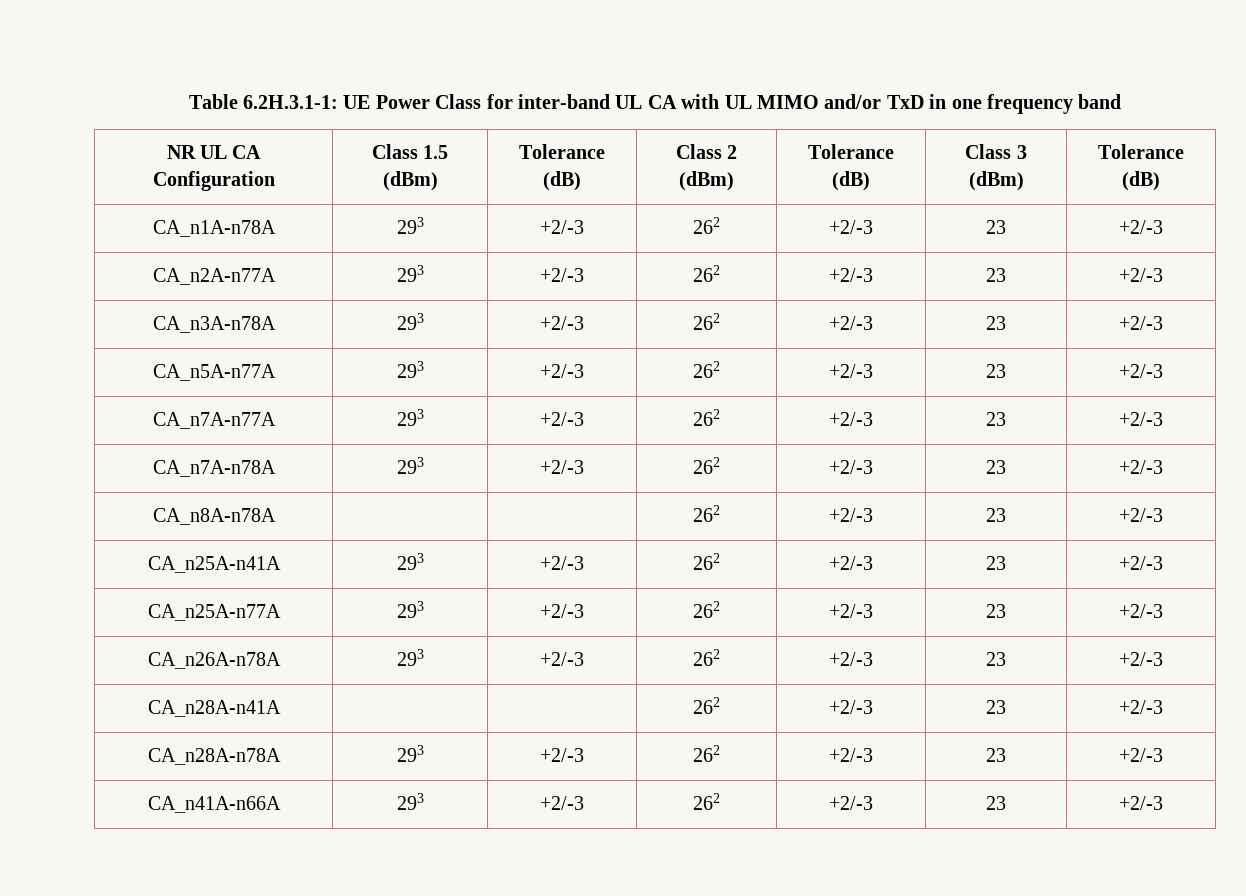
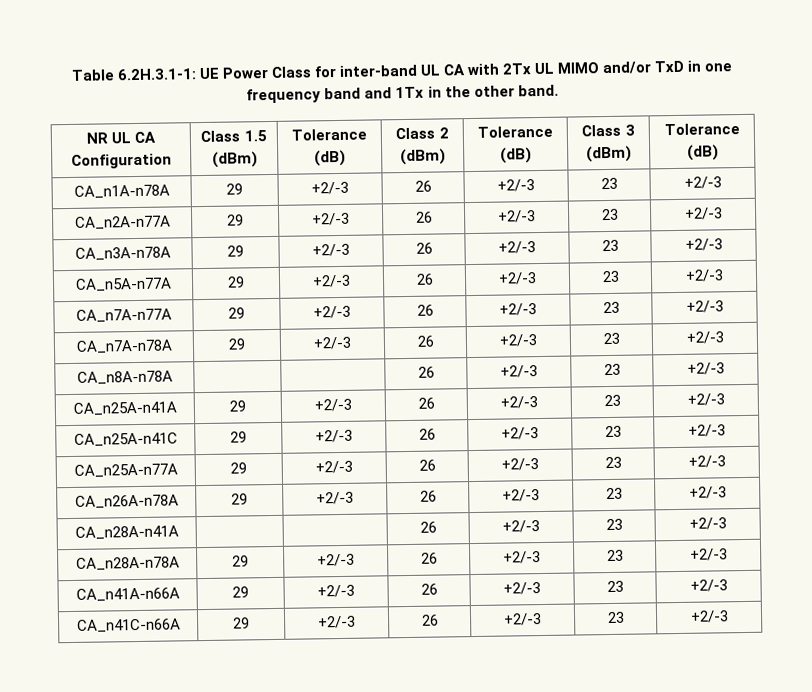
- Table 6.2H.3.1-1: UE Power Class for inter-band UL CA with UL MIMO and/or TxD in one frequency band
+ Table 6.2H.3.1-1: UE Power Class for inter-band UL CA with 2Tx UL MIMO and/or TxD in one frequency band and 1Tx in the other band.
- CA_n1A-n78A | 293 | +2/-3 | 262 | +2/-3 | 23 | +2/-3
+ CA_n1A-n78A | 29 | +2/-3 | 26 | +2/-3 | 23 | +2/-3
- CA_n2A-n77A | 293 | +2/-3 | 262 | +2/-3 | 23 | +2/-3
+ CA_n2A-n77A | 29 | +2/-3 | 26 | +2/-3 | 23 | +2/-3
- CA_n3A-n78A | 293 | +2/-3 | 262 | +2/-3 | 23 | +2/-3
+ CA_n3A-n78A | 29 | +2/-3 | 26 | +2/-3 | 23 | +2/-3
- CA_n5A-n77A | 293 | +2/-3 | 262 | +2/-3 | 23 | +2/-3
+ CA_n5A-n77A | 29 | +2/-3 | 26 | +2/-3 | 23 | +2/-3
- CA_n7A-n77A | 293 | +2/-3 | 262 | +2/-3 | 23 | +2/-3
+ CA_n7A-n77A | 29 | +2/-3 | 26 | +2/-3 | 23 | +2/-3
- CA_n7A-n78A | 293 | +2/-3 | 262 | +2/-3 | 23 | +2/-3
+ CA_n7A-n78A | 29 | +2/-3 | 26 | +2/-3 | 23 | +2/-3
- CA_n8A-n78A | | | 262 | +2/-3 | 23 | +2/-3
+ CA_n8A-n78A | | | 26 | +2/-3 | 23 | +2/-3
- CA_n25A-n41A | 293 | +2/-3 | 262 | +2/-3 | 23 | +2/-3
+ CA_n25A-n41A | 29 | +2/-3 | 26 | +2/-3 | 23 | +2/-3
+ CA_n25A-n41C | 29 | +2/-3 | 26 | +2/-3 | 23 | +2/-3
- CA_n25A-n77A | 293 | +2/-3 | 262 | +2/-3 | 23 | +2/-3
+ CA_n25A-n77A | 29 | +2/-3 | 26 | +2/-3 | 23 | +2/-3
- CA_n26A-n78A | 293 | +2/-3 | 262 | +2/-3 | 23 | +2/-3
+ CA_n26A-n78A | 29 | +2/-3 | 26 | +2/-3 | 23 | +2/-3
- CA_n28A-n41A | | | 262 | +2/-3 | 23 | +2/-3
+ CA_n28A-n41A | | | 26 | +2/-3 | 23 | +2/-3
- CA_n28A-n78A | 293 | +2/-3 | 262 | +2/-3 | 23 | +2/-3
+ CA_n28A-n78A | 29 | +2/-3 | 26 | +2/-3 | 23 | +2/-3
- CA_n41A-n66A | 293 | +2/-3 | 262 | +2/-3 | 23 | +2/-3
+ CA_n41A-n66A | 29 | +2/-3 | 26 | +2/-3 | 23 | +2/-3
+ CA_n41C-n66A | 29 | +2/-3 | 26 | +2/-3 | 23 | +2/-3

